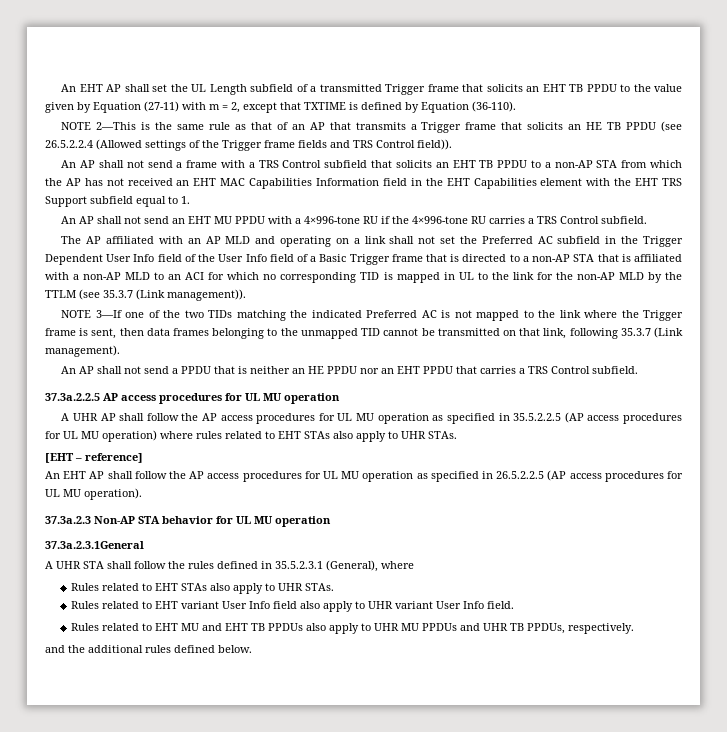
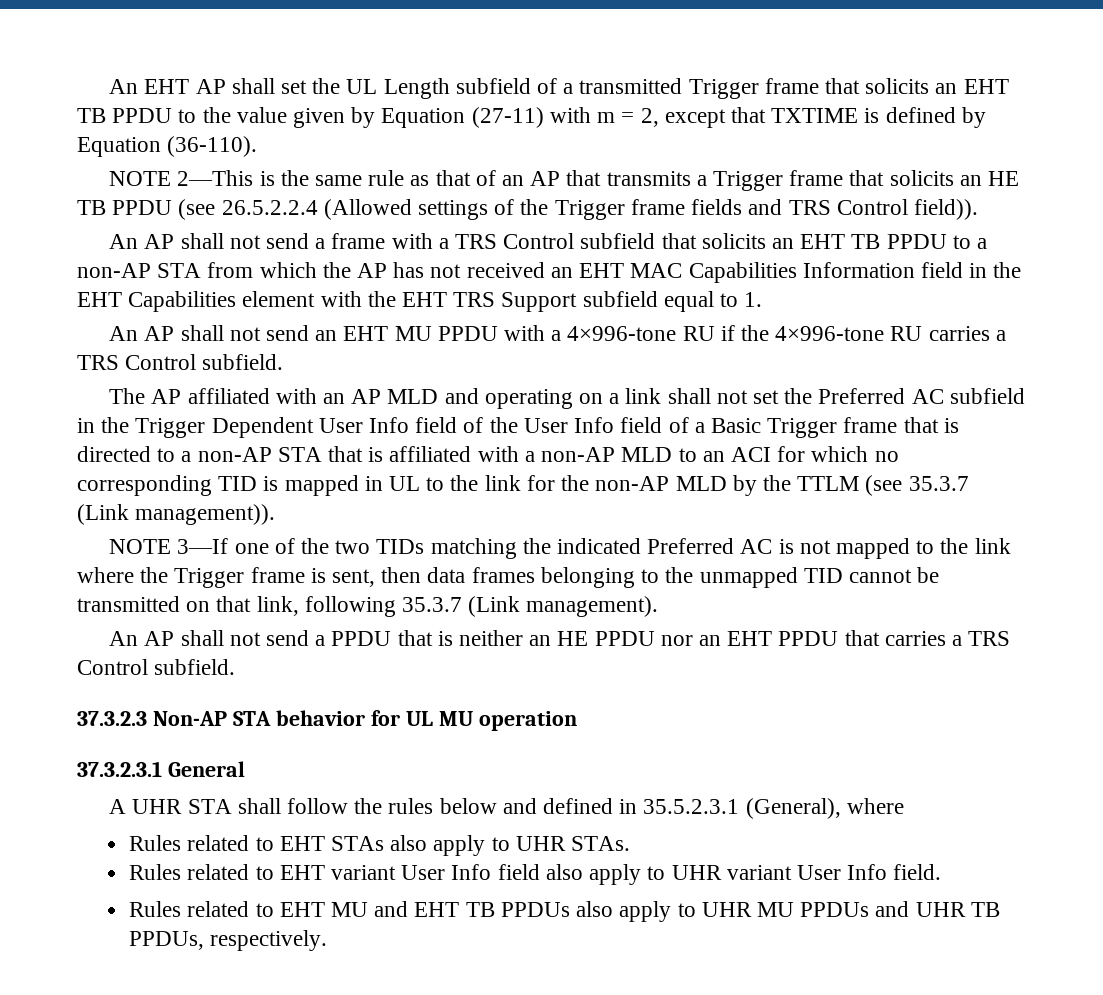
- 37.3a.2.2.5 AP access procedures for UL MU operation
- A UHR AP shall follow the AP access procedures for UL MU operation as specified in 35.5.2.2.5 (AP access procedures for UL MU operation) where rules related to EHT STAs also apply to UHR STAs.
- [EHT – reference]
- An EHT AP shall follow the AP access procedures for UL MU operation as specified in 26.5.2.2.5 (AP access procedures for UL MU operation).
- 37.3a.2.3 Non-AP STA behavior for UL MU operation
+ 37.3.2.3 Non-AP STA behavior for UL MU operation
- 37.3a.2.3.1General
+ 37.3.2.3.1 General
- A UHR STA shall follow the rules defined in 35.5.2.3.1 (General), where
+ A UHR STA shall follow the rules below and defined in 35.5.2.3.1 (General), where
- and the additional rules defined below.

